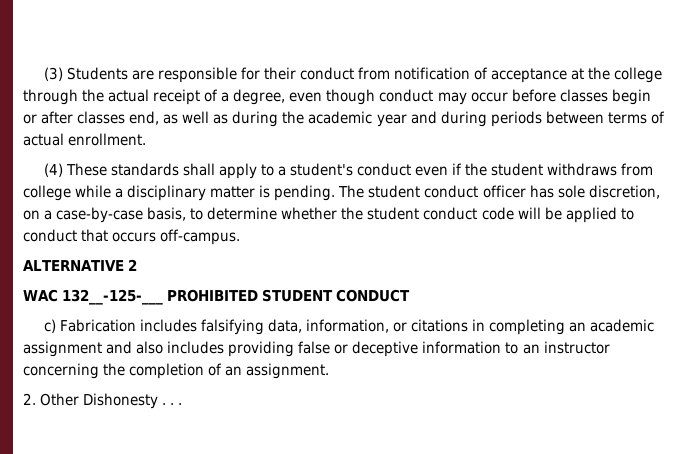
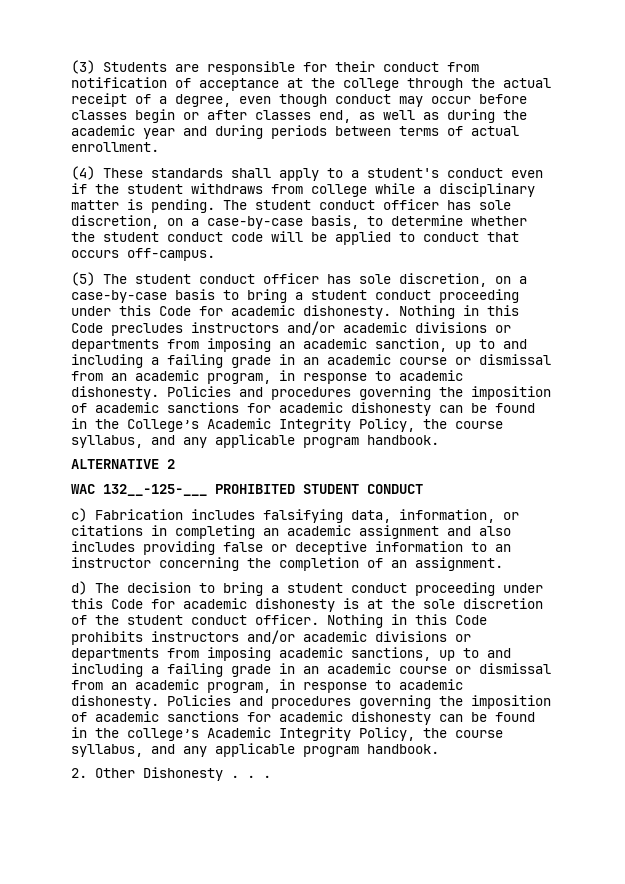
+ (5) The student conduct officer has sole discretion, on a case-by-case basis to bring a student conduct proceeding under this Code for academic dishonesty. Nothing in this Code precludes instructors and/or academic divisions or departments from imposing an academic sanction, up to and including a failing grade in an academic course or dismissal from an academic program, in response to academic dishonesty. Policies and procedures governing the imposition of academic sanctions for academic dishonesty can be found in the College’s Academic Integrity Policy, the course syllabus, and any applicable program handbook.
+ d) The decision to bring a student conduct proceeding under this Code for academic dishonesty is at the sole discretion of the student conduct officer. Nothing in this Code prohibits instructors and/or academic divisions or departments from imposing academic sanctions, up to and including a failing grade in an academic course or dismissal from an academic program, in response to academic dishonesty. Policies and procedures governing the imposition of academic sanctions for academic dishonesty can be found in the college’s Academic Integrity Policy, the course syllabus, and any applicable program handbook.

